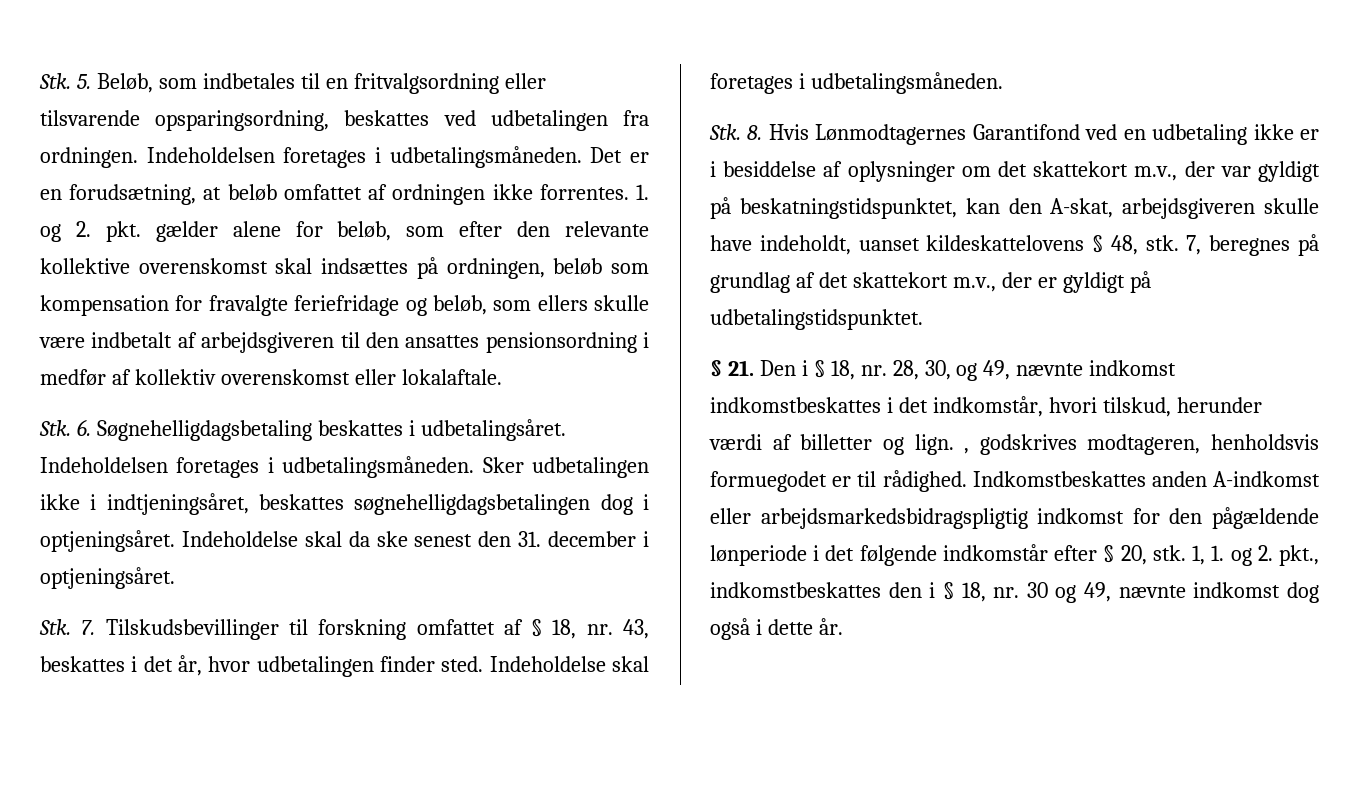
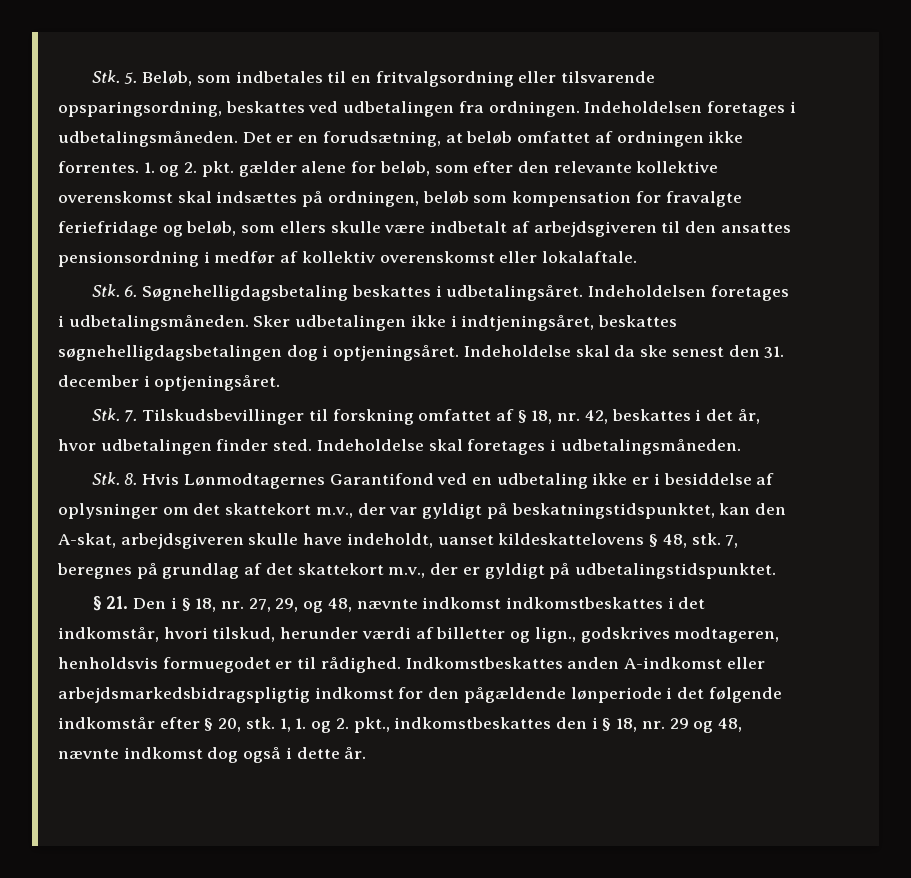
- Stk. 7. Tilskudsbevillinger til forskning omfattet af § 18, nr. 43, beskattes i det år, hvor udbetalingen finder sted.
+ Stk. 7. Tilskudsbevillinger til forskning omfattet af § 18, nr. 42, beskattes i det år, hvor udbetalingen finder sted.
- § 21. Den i § 18, nr. 28, 30, og 49, nævnte indkomst indkomstbeskattes i det indkomstår, hvori tilskud, herunder værdi af billetter og lign. , godskrives modtageren, henholdsvis formuegodet er til rådighed.
+ § 21. Den i § 18, nr. 27, 29, og 48, nævnte indkomst indkomstbeskattes i det indkomstår, hvori tilskud, herunder værdi af billetter og lign., godskrives modtageren, henholdsvis formuegodet er til rådighed.
- 1, 1. og 2. pkt., indkomstbeskattes den i § 18, nr. 30 og 49, nævnte indkomst dog også i dette år.
+ 1, 1. og 2. pkt., indkomstbeskattes den i § 18, nr. 29 og 48, nævnte indkomst dog også i dette år.

